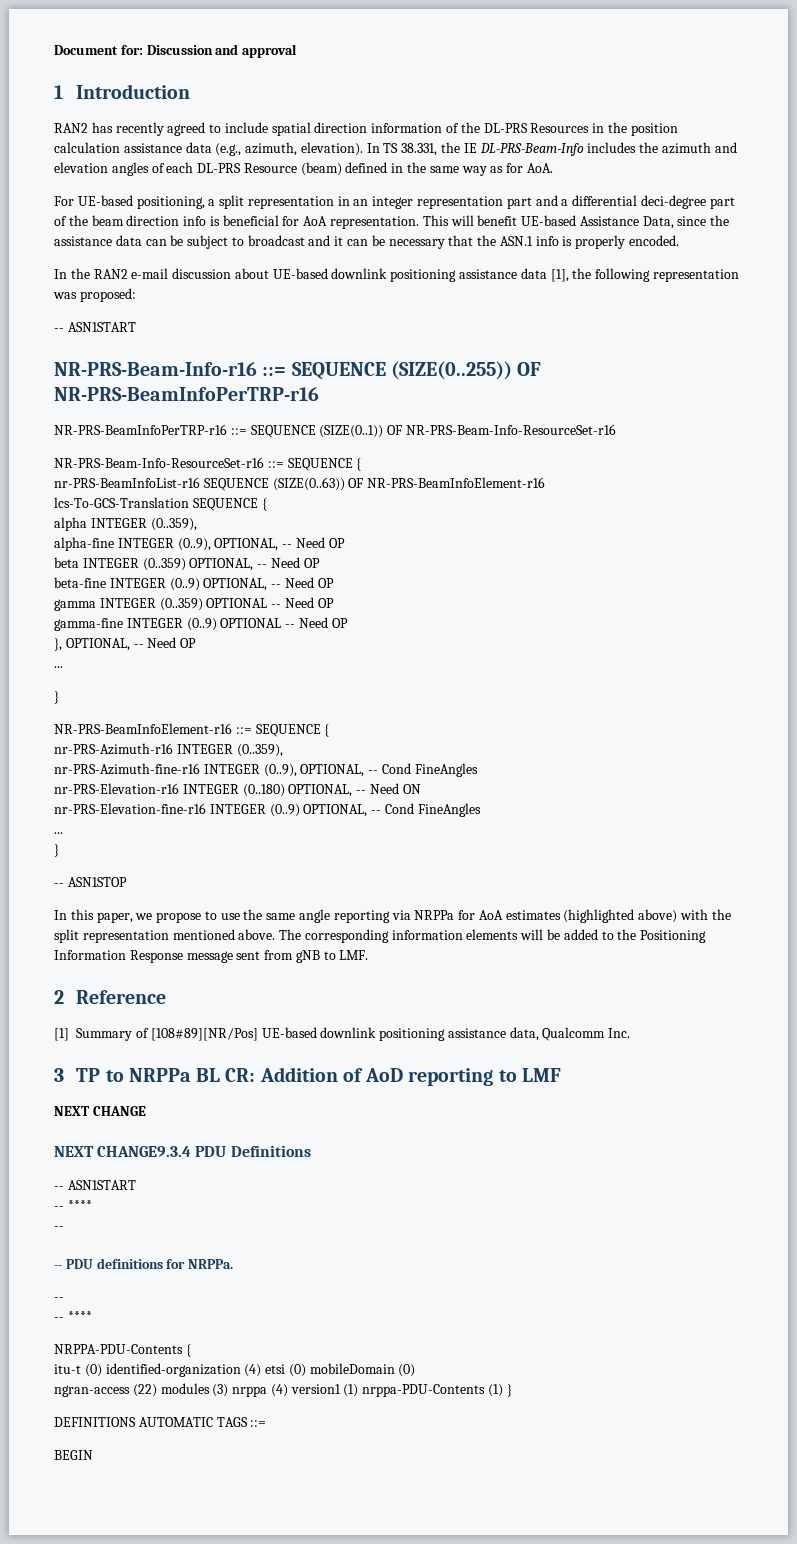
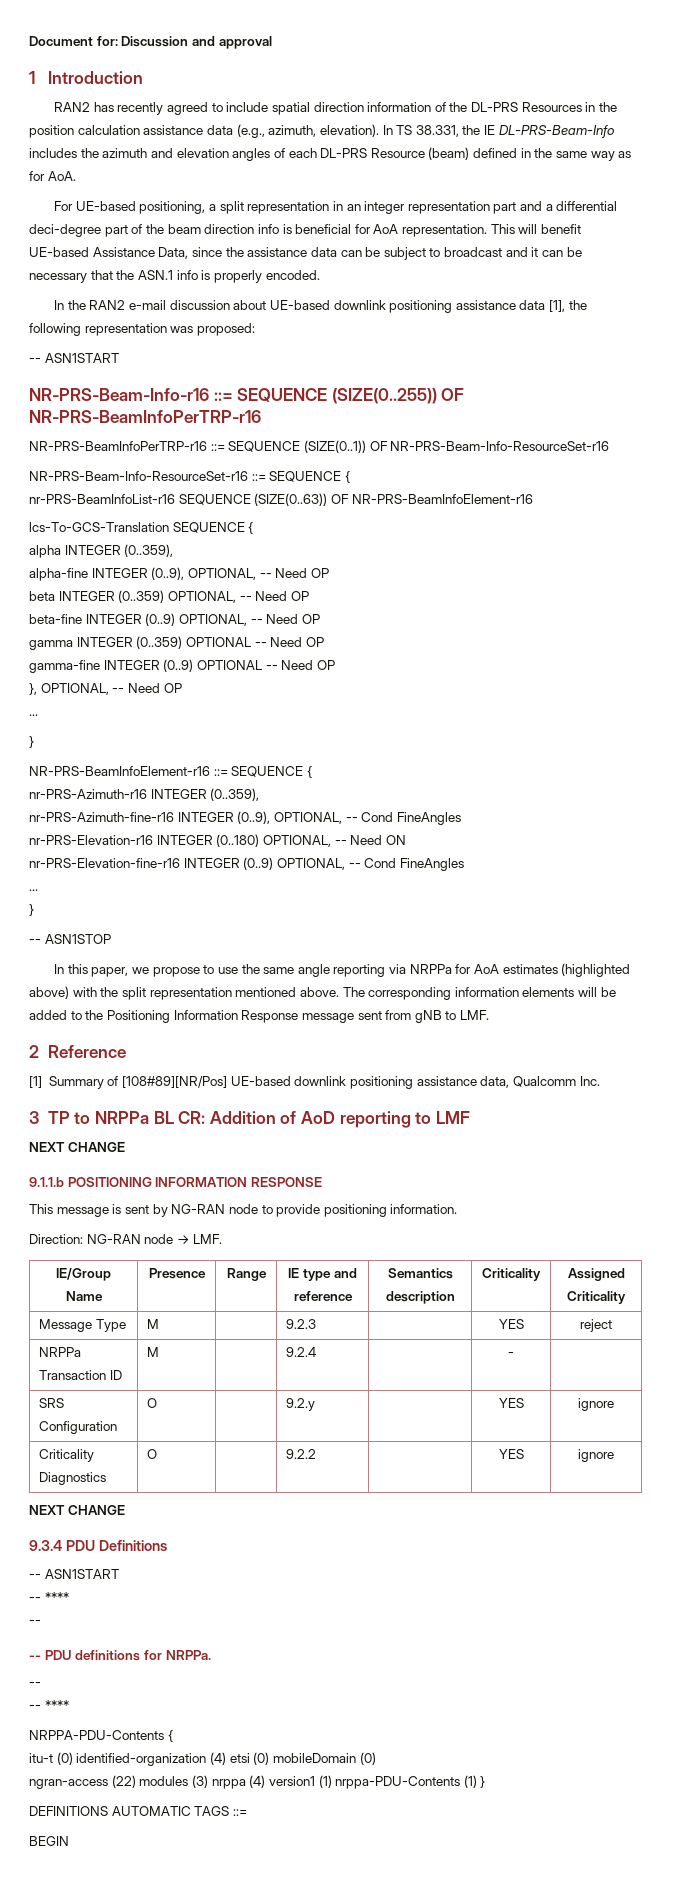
- NEXT CHANGE9.3.4 PDU Definitions
+ 9.1.1.b POSITIONING INFORMATION RESPONSE
+ This message is sent by NG-RAN node to provide positioning information.
+ Direction: NG-RAN node → LMF.
+ IE/Group Name | Presence | Range | IE type and reference | Semantics description | Criticality | Assigned Criticality
+ Message Type | M | | 9.2.3 | | YES | reject
+ NRPPa Transaction ID | M | | 9.2.4 | | - |
+ SRS Configuration | O | | 9.2.y | | YES | ignore
+ Criticality Diagnostics | O | | 9.2.2 | | YES | ignore
+ NEXT CHANGE
+ 9.3.4 PDU Definitions

